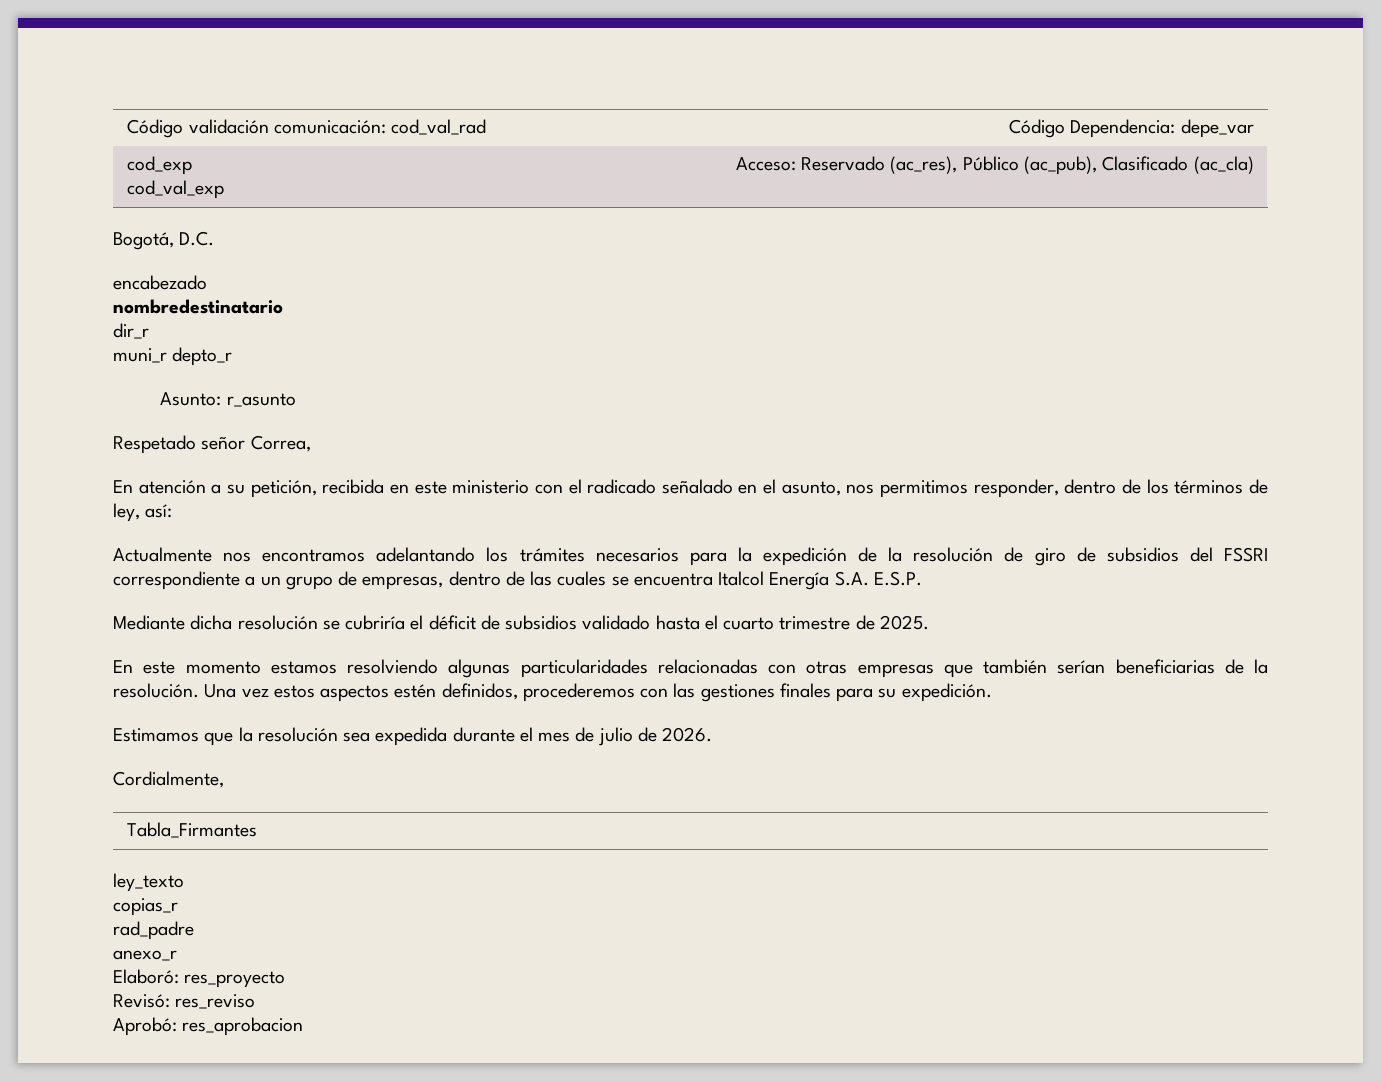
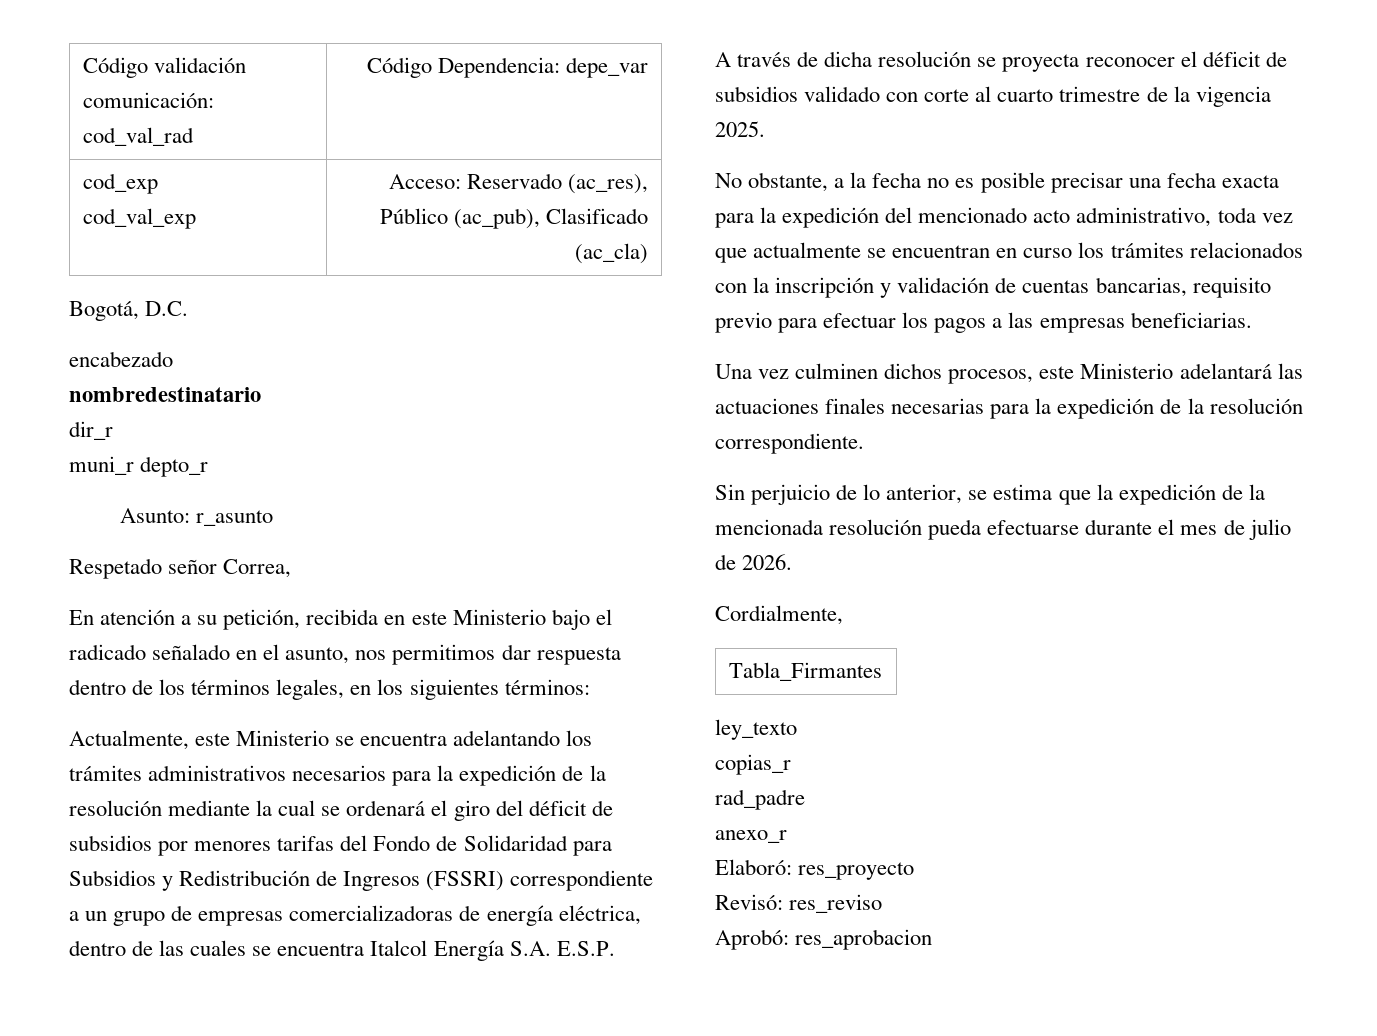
- En atención a su petición, recibida en este ministerio con el radicado señalado en el asunto, nos permitimos responder, dentro de los términos de ley, así:
- Actualmente nos encontramos adelantando los trámites necesarios para la expedición de la resolución de giro de subsidios del FSSRI correspondiente a un grupo de empresas, dentro de las cuales se encuentra Italcol Energía S.A. E.S.P.
+ En atención a su petición, recibida en este Ministerio bajo el radicado señalado en el asunto, nos permitimos dar respuesta dentro de los términos legales, en los siguientes términos:
+ Actualmente, este Ministerio se encuentra adelantando los trámites administrativos necesarios para la expedición de la resolución mediante la cual se ordenará el giro del déficit de subsidios por menores tarifas del Fondo de Solidaridad para Subsidios y Redistribución de Ingresos (FSSRI) correspondiente a un grupo de empresas comercializadoras de energía eléctrica, dentro de las cuales se encuentra Italcol Energía S.A. E.S.P.
- Mediante dicha resolución se cubriría el déficit de subsidios validado hasta el cuarto trimestre de 2025.
+ A través de dicha resolución se proyecta reconocer el déficit de subsidios validado con corte al cuarto trimestre de la vigencia 2025.
- En este momento estamos resolviendo algunas particularidades relacionadas con otras empresas que también serían beneficiarias de la resolución. Una vez estos aspectos estén definidos, procederemos con las gestiones finales para su expedición.
- Estimamos que la resolución sea expedida durante el mes de julio de 2026.
+ No obstante, a la fecha no es posible precisar una fecha exacta para la expedición del mencionado acto administrativo, toda vez que actualmente se encuentran en curso los trámites relacionados con la inscripción y validación de cuentas bancarias, requisito previo para efectuar los pagos a las empresas beneficiarias.
+ Una vez culminen dichos procesos, este Ministerio adelantará las actuaciones finales necesarias para la expedición de la resolución correspondiente.
+ Sin perjuicio de lo anterior, se estima que la expedición de la mencionada resolución pueda efectuarse durante el mes de julio de 2026.

